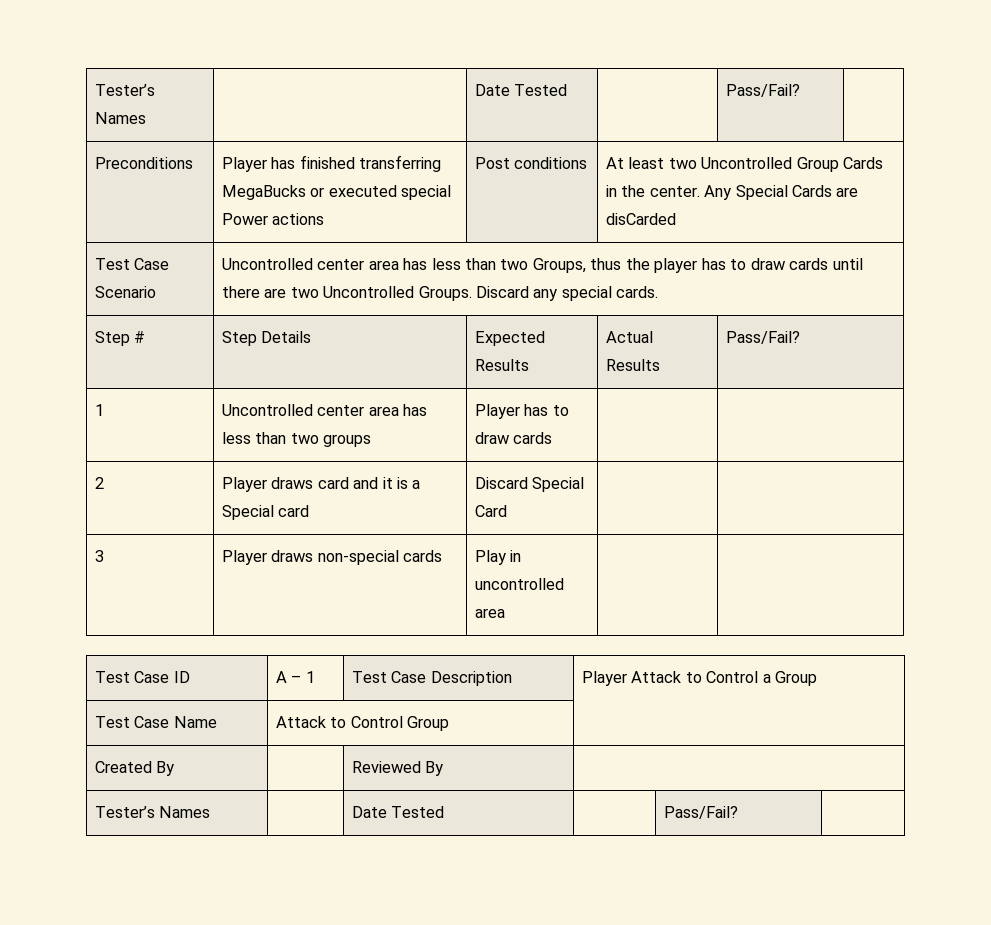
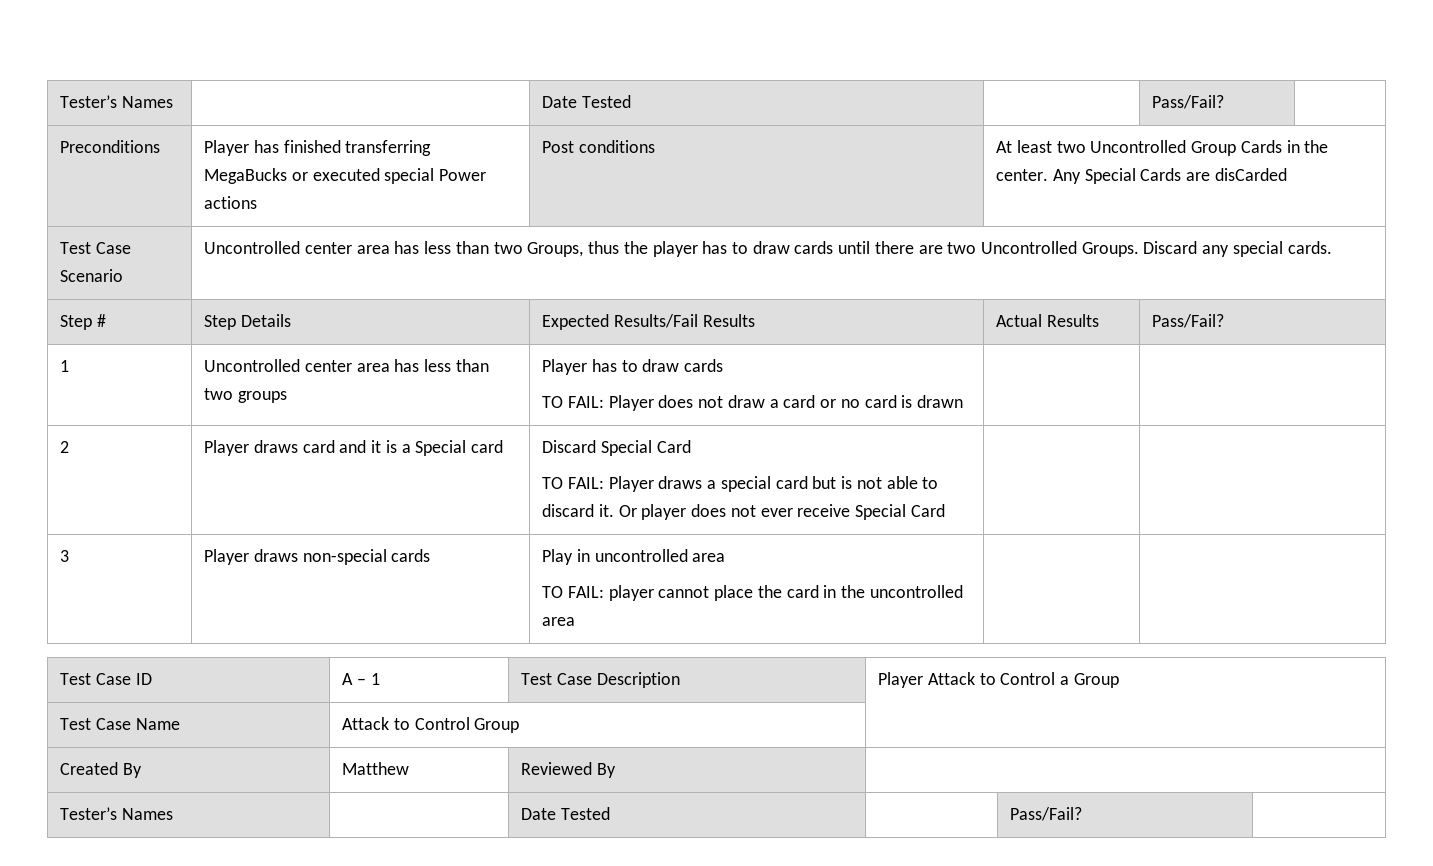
- Step # | Step Details | Expected Results | Actual Results | Pass/Fail?
+ Step # | Step Details | Expected Results/Fail Results | Actual Results | Pass/Fail?
- 1 | Uncontrolled center area has less than two groups | Player has to draw cards | |
+ 1 | Uncontrolled center area has less than two groups | Player has to draw cards
+ TO FAIL: Player does not draw a card or no card is drawn | |
- 2 | Player draws card and it is a Special card | Discard Special Card | |
+ 2 | Player draws card and it is a Special card | Discard Special Card
+ TO FAIL: Player draws a special card but is not able to discard it. Or player does not ever receive Special Card | |
- 3 | Player draws non-special cards | Play in uncontrolled area | |
+ 3 | Player draws non-special cards | Play in uncontrolled area
+ TO FAIL: player cannot place the card in the uncontrolled area | |
- Created By | | Reviewed By |
+ Created By | Matthew | Reviewed By |

